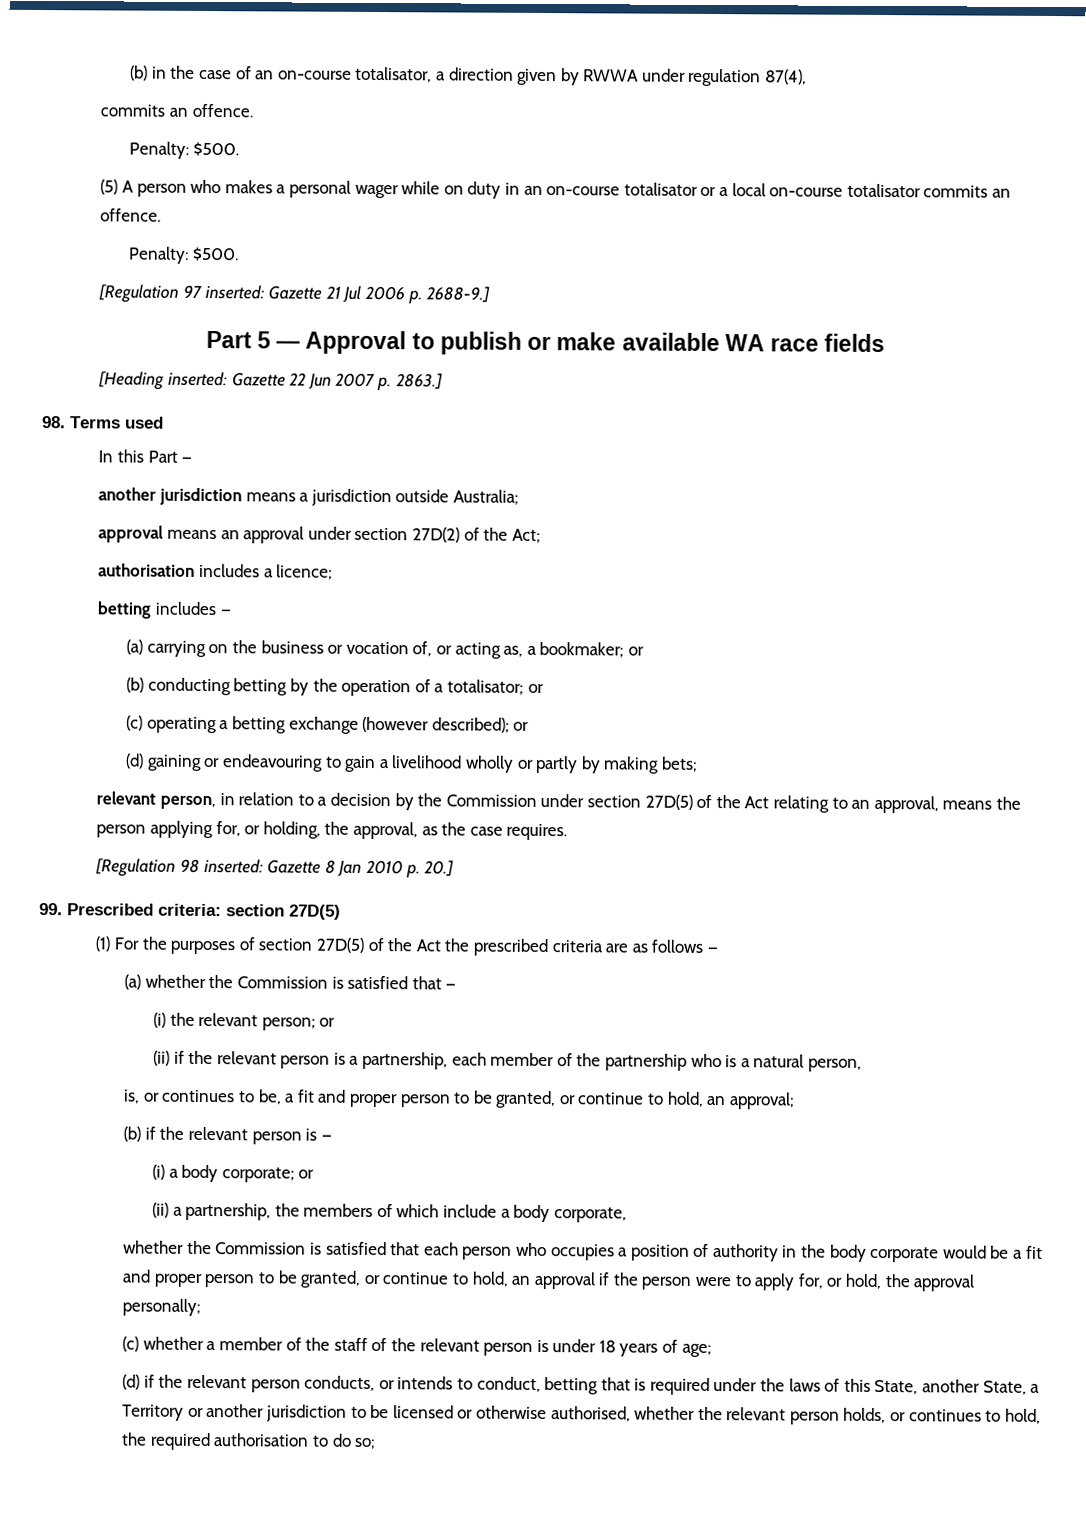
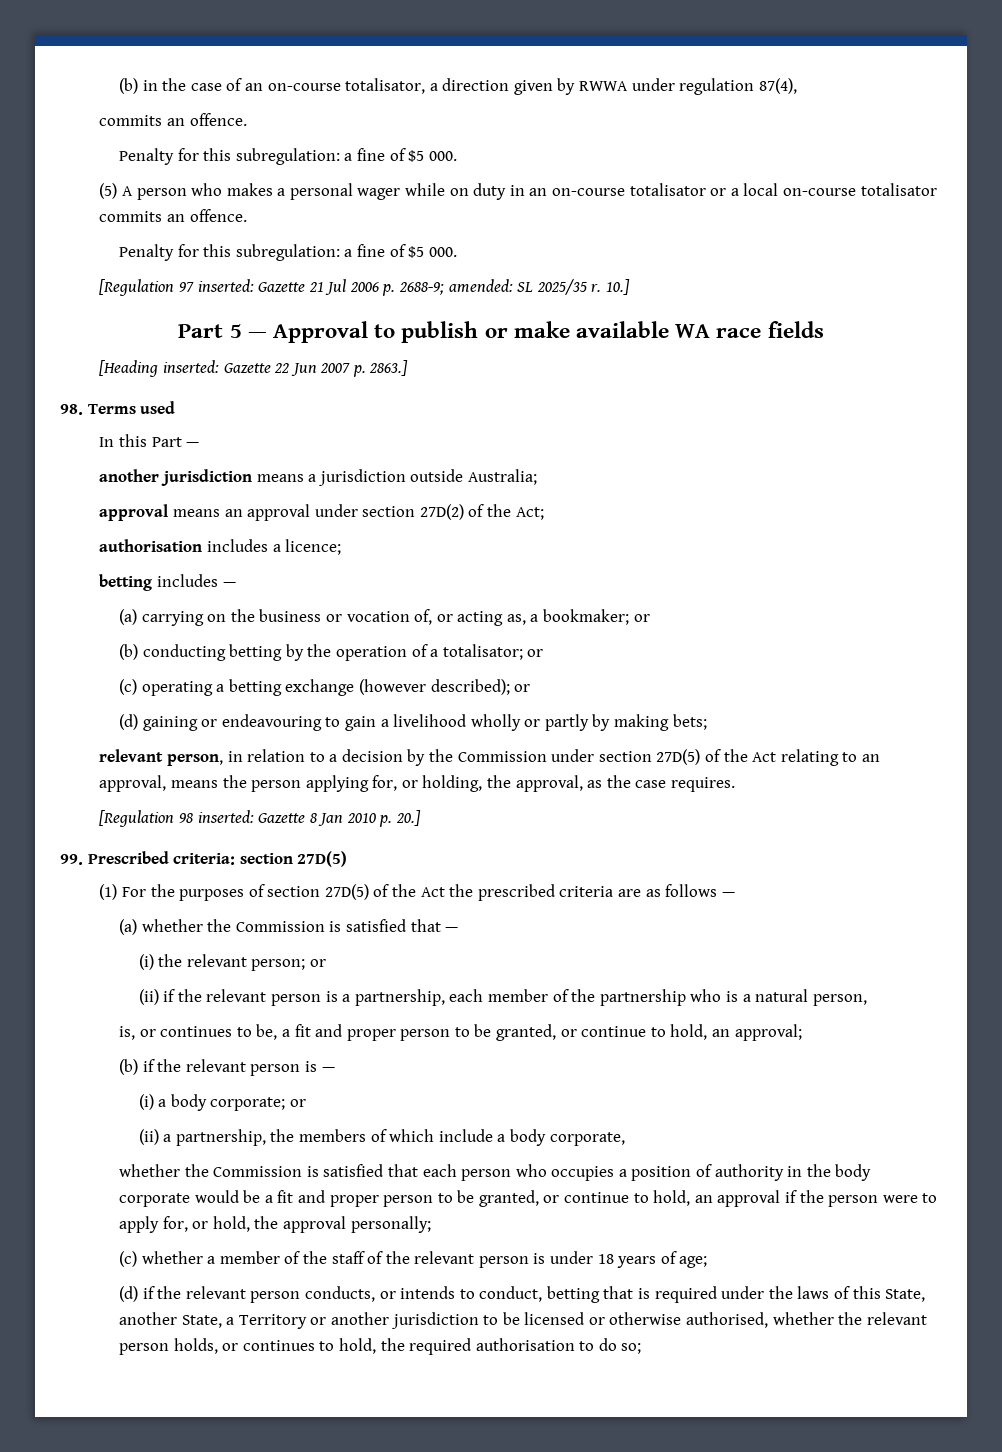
  (b) in the case of an on-course totalisator, a direction given by RWWA under regulation 87(4),
  commits an offence.
- Penalty: $500.
+ Penalty for this subregulation: a fine of $5 000.
  (5) A person who makes a personal wager while on duty in an on-course totalisator or a local on-course totalisator commits an offence.
- Penalty: $500.
+ Penalty for this subregulation: a fine of $5 000.
- [Regulation 97 inserted: Gazette 21 Jul 2006 p. 2688-9.]
+ [Regulation 97 inserted: Gazette 21 Jul 2006 p. 2688-9; amended: SL 2025/35 r. 10.]

